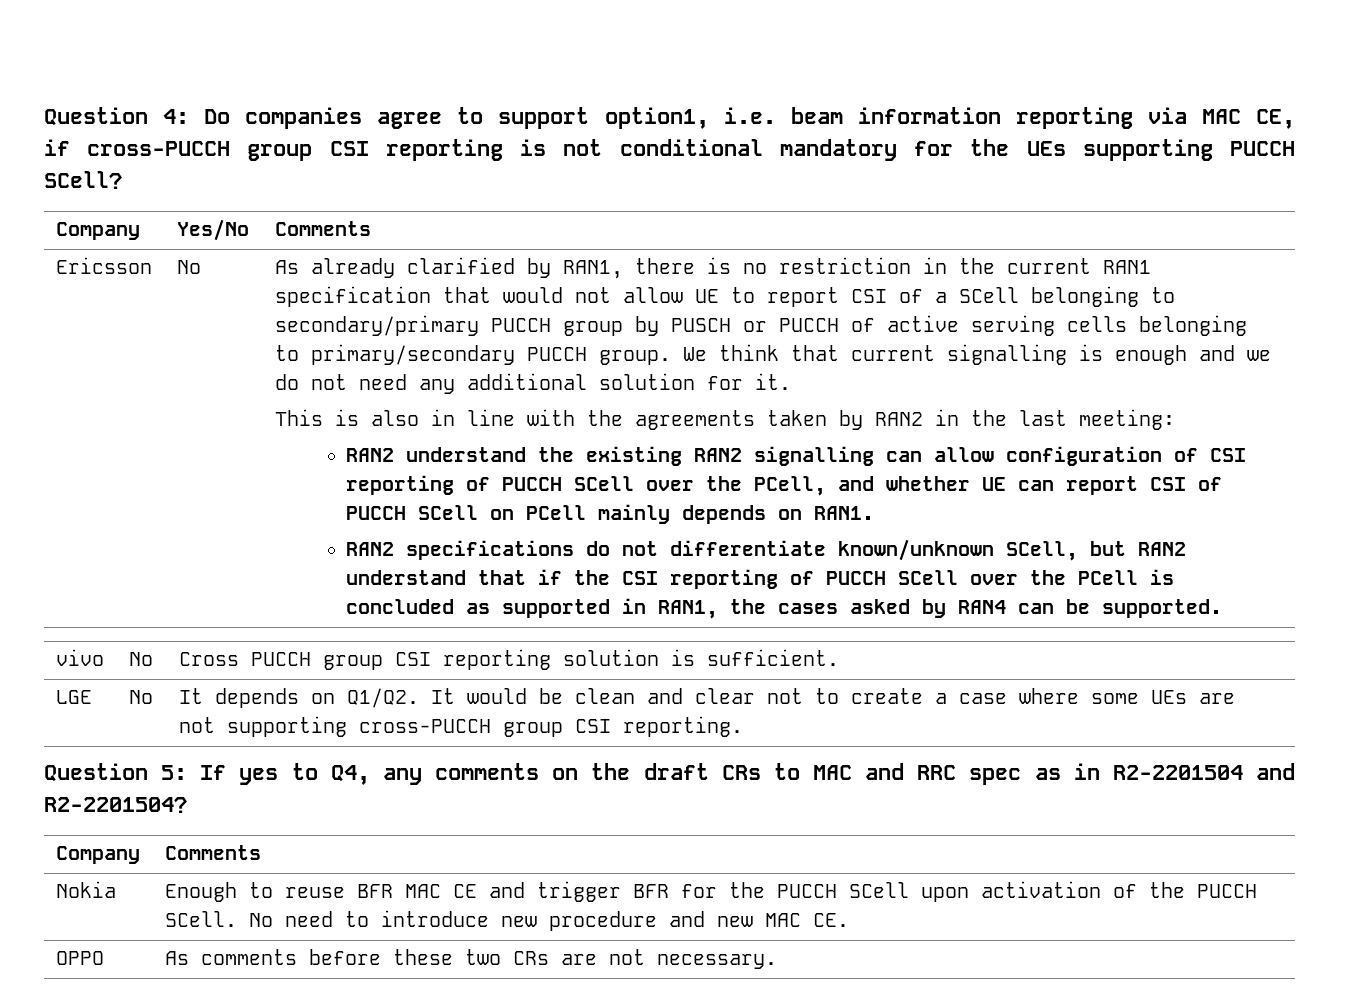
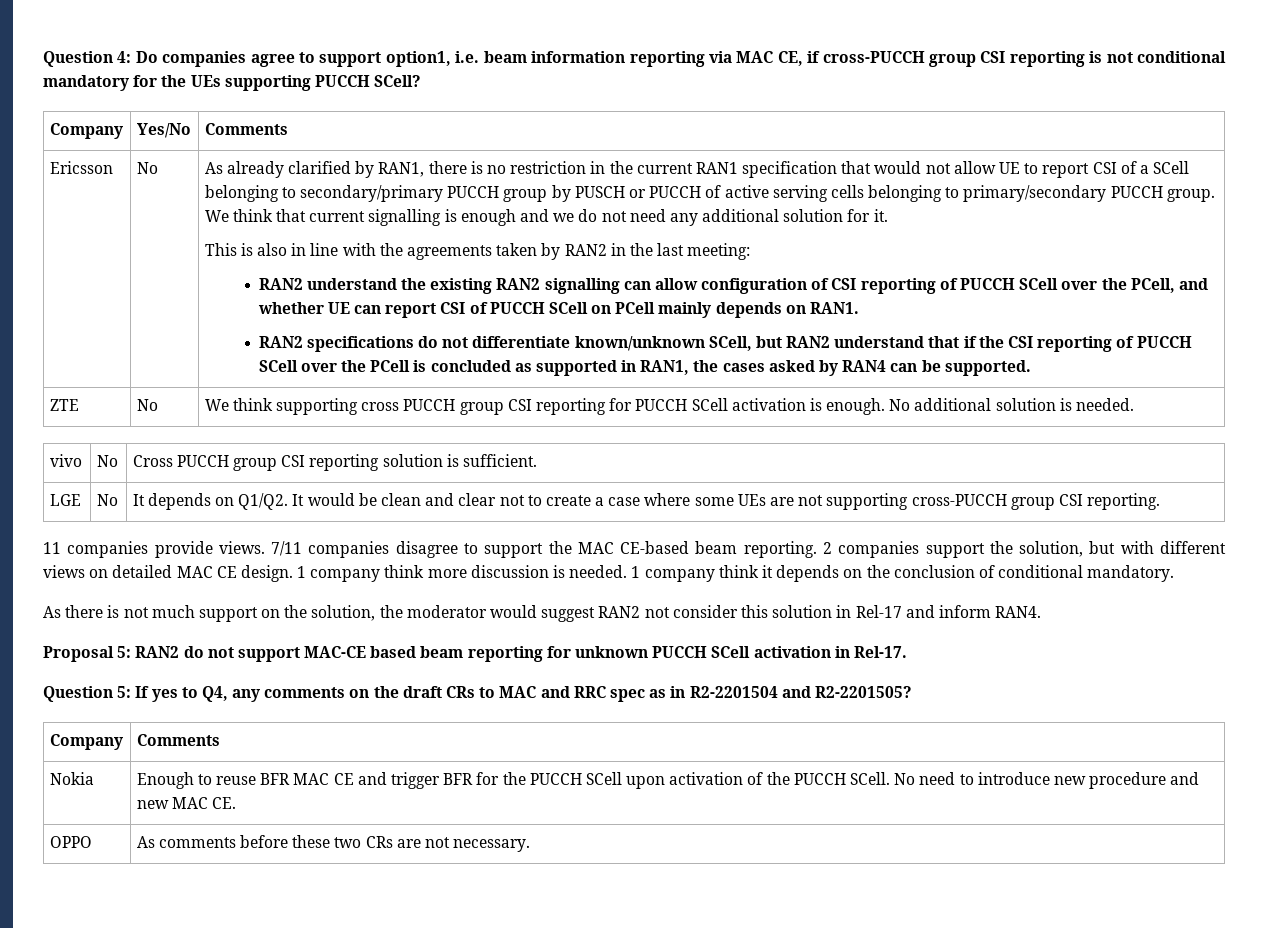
+ ZTE | No | We think supporting cross PUCCH group CSI reporting for PUCCH SCell activation is enough. No additional solution is needed.
+ 11 companies provide views. 7/11 companies disagree to support the MAC CE-based beam reporting. 2 companies support the solution, but with different views on detailed MAC CE design. 1 company think more discussion is needed. 1 company think it depends on the conclusion of conditional mandatory.
+ As there is not much support on the solution, the moderator would suggest RAN2 not consider this solution in Rel-17 and inform RAN4.
+ Proposal 5: RAN2 do not support MAC-CE based beam reporting for unknown PUCCH SCell activation in Rel-17.
- Question 5: If yes to Q4, any comments on the draft CRs to MAC and RRC spec as in R2-2201504 and R2-2201504?
+ Question 5: If yes to Q4, any comments on the draft CRs to MAC and RRC spec as in R2-2201504 and R2-2201505?

